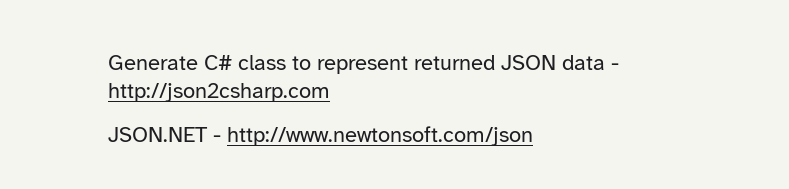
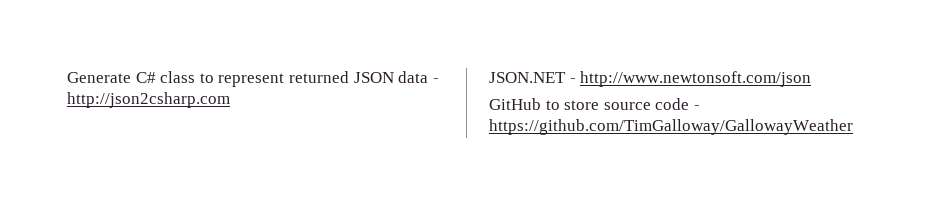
+ GitHub to store source code - https://github.com/TimGalloway/GallowayWeather

